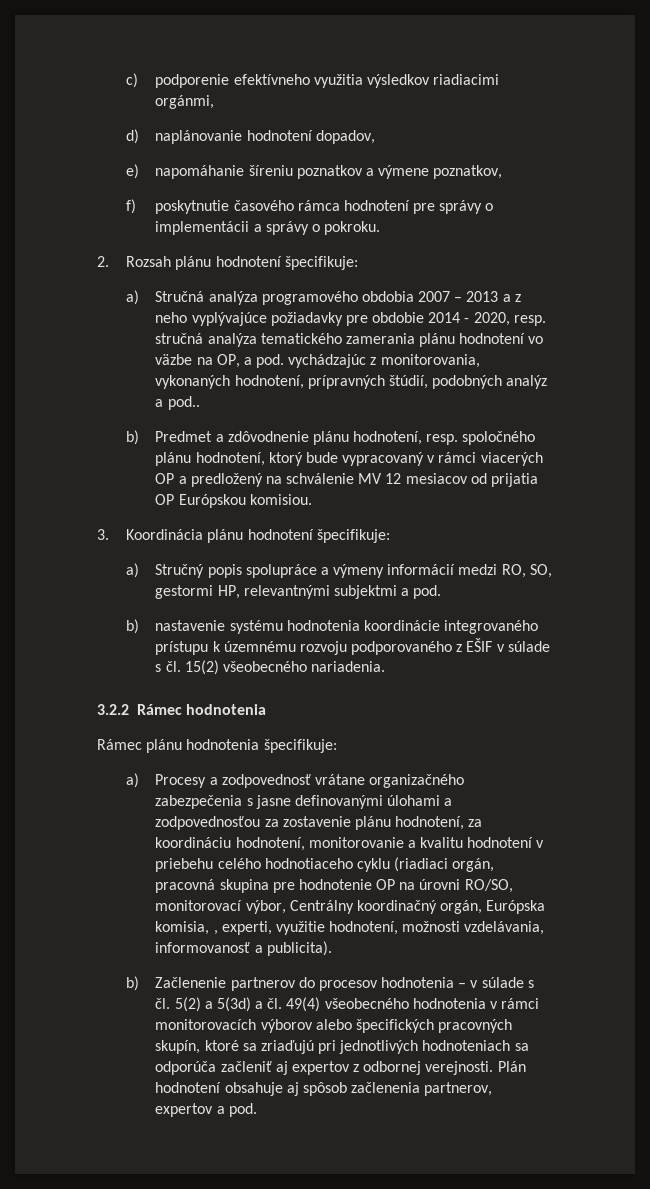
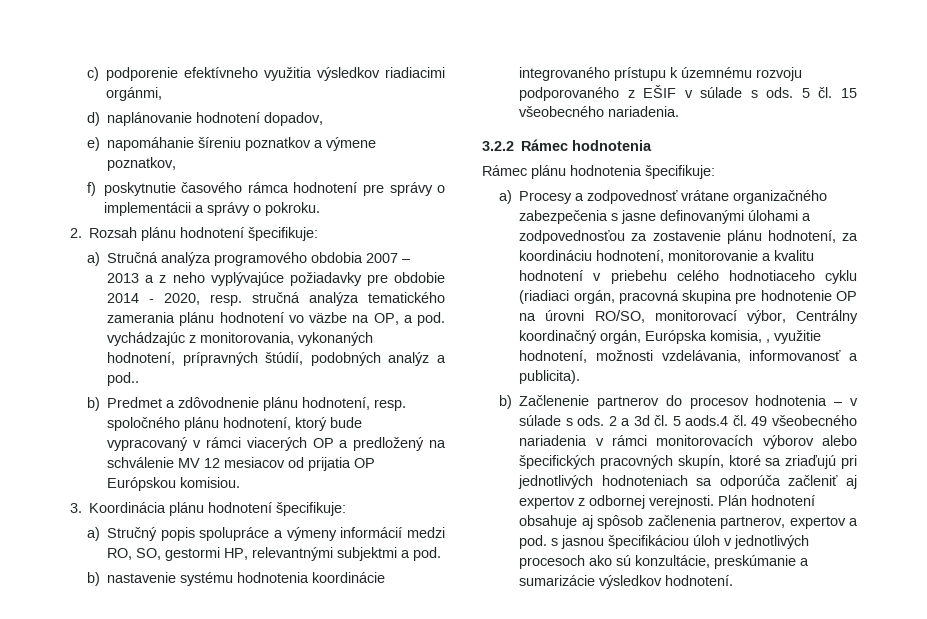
- b) nastavenie systému hodnotenia koordinácie integrovaného prístupu k územnému rozvoju podporovaného z EŠIF v súlade s čl. 15(2) všeobecného nariadenia.
+ b) nastavenie systému hodnotenia koordinácie integrovaného prístupu k územnému rozvoju podporovaného z EŠIF v súlade s ods. 5 čl. 15 všeobecného nariadenia.
- a) Procesy a zodpovednosť vrátane organizačného zabezpečenia s jasne definovanými úlohami a zodpovednosťou za zostavenie plánu hodnotení, za koordináciu hodnotení, monitorovanie a kvalitu hodnotení v priebehu celého hodnotiaceho cyklu (riadiaci orgán, pracovná skupina pre hodnotenie OP na úrovni RO/SO, monitorovací výbor, Centrálny koordinačný orgán, Európska komisia, , experti, využitie hodnotení, možnosti vzdelávania, informovanosť a publicita).
+ a) Procesy a zodpovednosť vrátane organizačného zabezpečenia s jasne definovanými úlohami a zodpovednosťou za zostavenie plánu hodnotení, za koordináciu hodnotení, monitorovanie a kvalitu hodnotení v priebehu celého hodnotiaceho cyklu (riadiaci orgán, pracovná skupina pre hodnotenie OP na úrovni RO/SO, monitorovací výbor, Centrálny koordinačný orgán, Európska komisia, , využitie hodnotení, možnosti vzdelávania, informovanosť a publicita).
- b) Začlenenie partnerov do procesov hodnotenia – v súlade s čl. 5(2) a 5(3d) a čl. 49(4) všeobecného hodnotenia v rámci monitorovacích výborov alebo špecifických pracovných skupín, ktoré sa zriaďujú pri jednotlivých hodnoteniach sa odporúča začleniť aj expertov z odbornej verejnosti.
+ b) Začlenenie partnerov do procesov hodnotenia – v súlade s ods. 2 a 3d čl. 5 aods.4 čl. 49 všeobecného nariadenia v rámci monitorovacích výborov alebo špecifických pracovných skupín, ktoré sa zriaďujú pri jednotlivých hodnoteniach sa odporúča začleniť aj expertov z odbornej verejnosti.
- Plán hodnotení obsahuje aj spôsob začlenenia partnerov, expertov a pod.
+ Plán hodnotení obsahuje aj spôsob začlenenia partnerov, expertov a pod. s jasnou špecifikáciou úloh v jednotlivých procesoch ako sú konzultácie, preskúmanie a sumarizácie výsledkov hodnotení.

